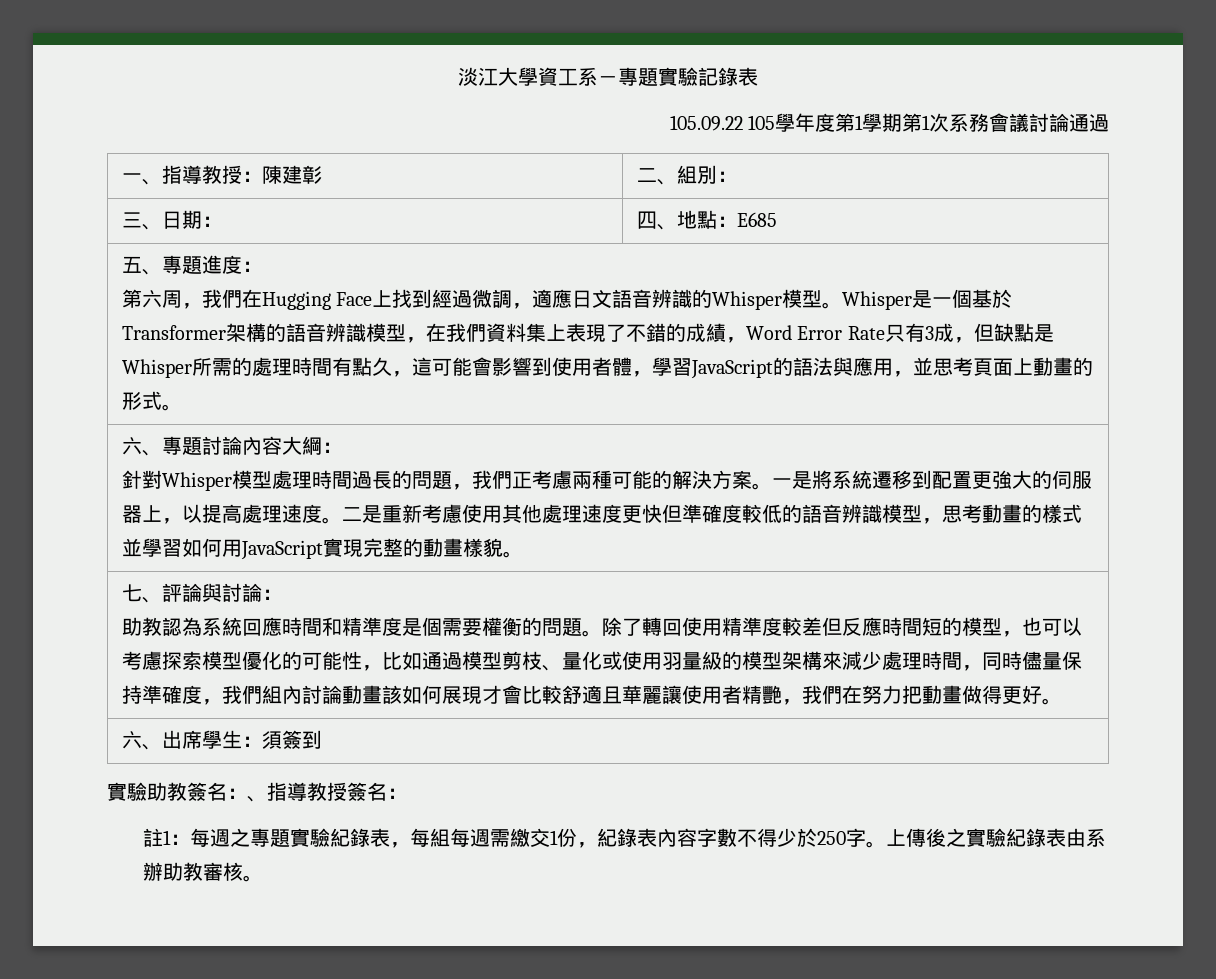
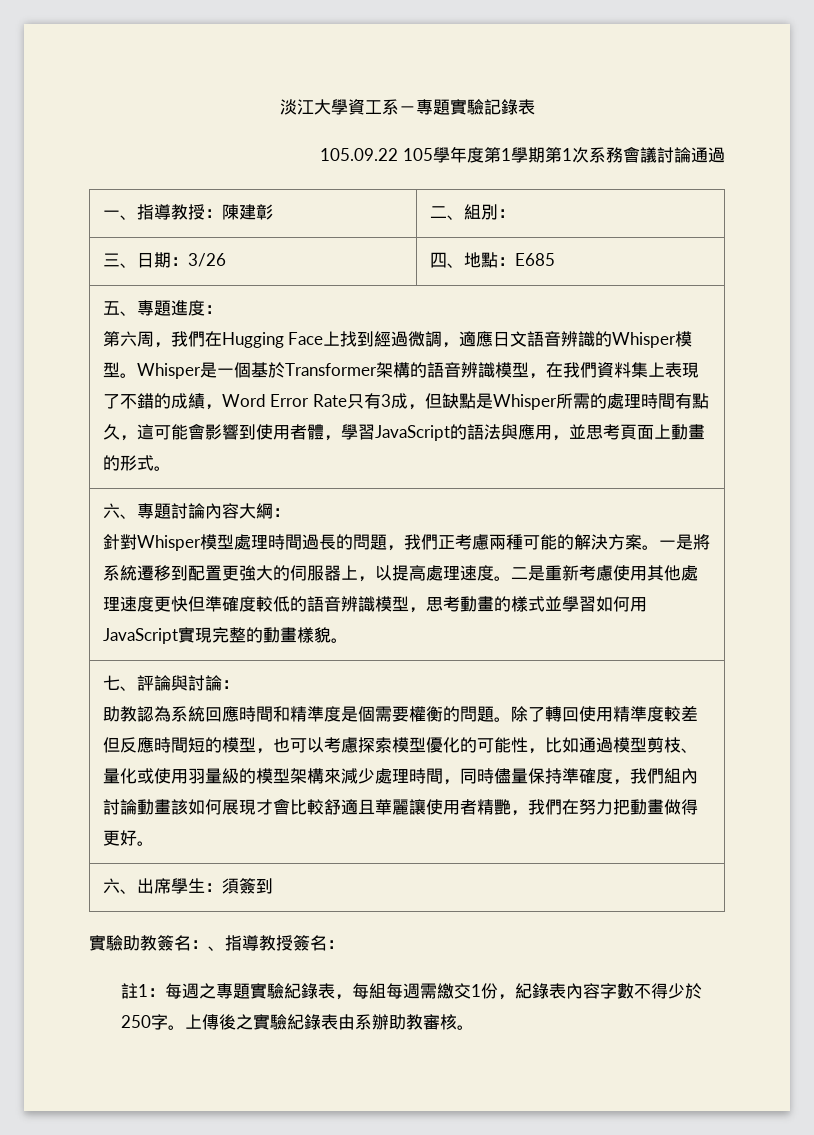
- 三、日期： | 四、地點：E685
+ 三、日期：3/26 | 四、地點：E685

